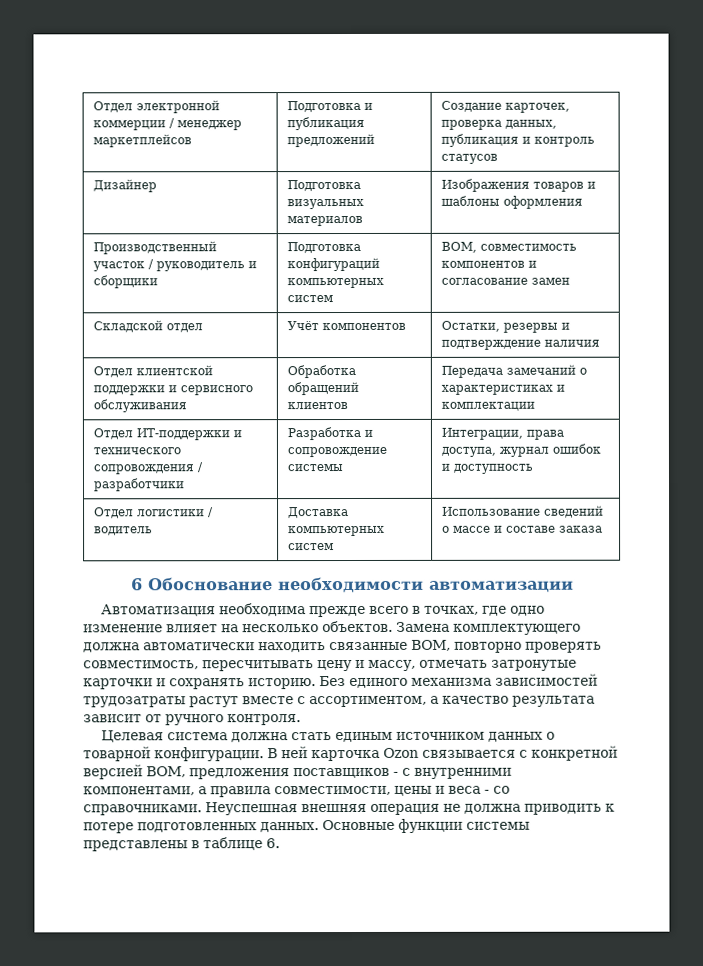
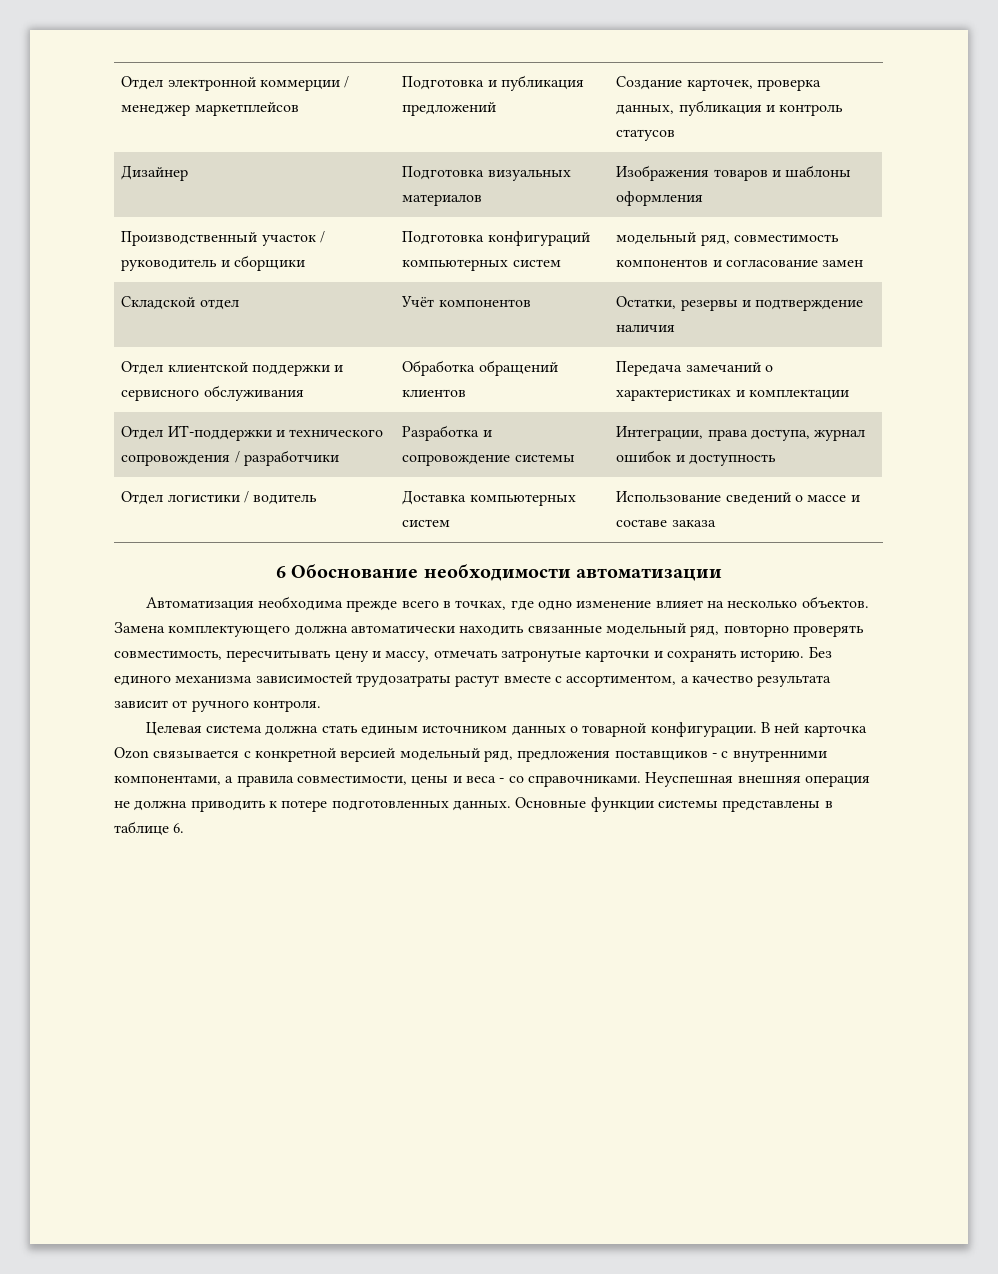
- Производственный участок / руководитель и сборщики | Подготовка конфигураций компьютерных систем | BOM, совместимость компонентов и согласование замен
+ Производственный участок / руководитель и сборщики | Подготовка конфигураций компьютерных систем | модельный ряд, совместимость компонентов и согласование замен
- Замена комплектующего должна автоматически находить связанные BOM, повторно проверять совместимость, пересчитывать цену и массу, отмечать затронутые карточки и сохранять историю.
+ Замена комплектующего должна автоматически находить связанные модельный ряд, повторно проверять совместимость, пересчитывать цену и массу, отмечать затронутые карточки и сохранять историю.
- В ней карточка Ozon связывается с конкретной версией BOM, предложения поставщиков - с внутренними компонентами, а правила совместимости, цены и веса - со справочниками.
+ В ней карточка Ozon связывается с конкретной версией модельный ряд, предложения поставщиков - с внутренними компонентами, а правила совместимости, цены и веса - со справочниками.

